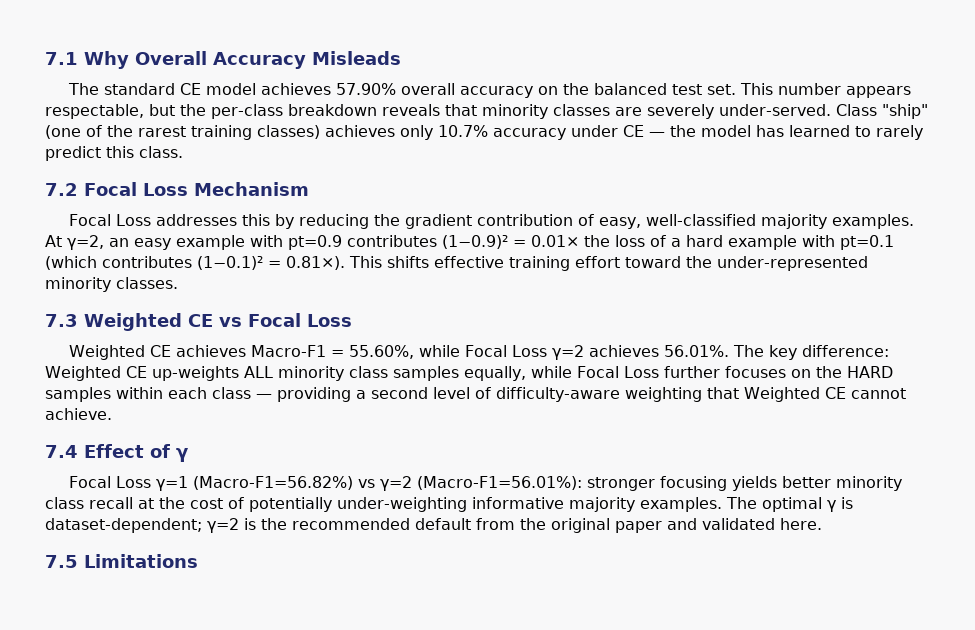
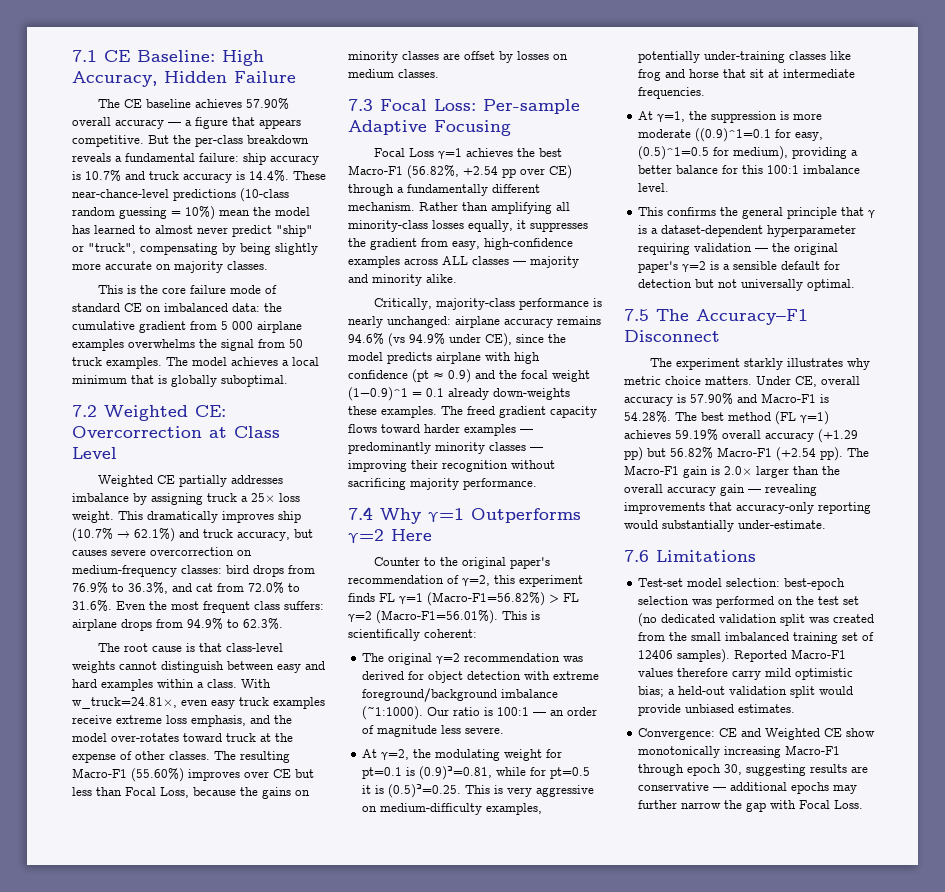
- 7.1 Why Overall Accuracy Misleads
- The standard CE model achieves 57.90% overall accuracy on the balanced test set. This number appears respectable, but the per-class breakdown reveals that minority classes are severely under-served. Class "ship" (one of the rarest training classes) achieves only 10.7% accuracy under CE — the model has learned to rarely predict this class.
- 7.2 Focal Loss Mechanism
- Focal Loss addresses this by reducing the gradient contribution of easy, well-classified majority examples. At γ=2, an easy example with pt=0.9 contributes (1−0.9)² = 0.01× the loss of a hard example with pt=0.1 (which contributes (1−0.1)² = 0.81×). This shifts effective training effort toward the under-represented minority classes.
- 7.3 Weighted CE vs Focal Loss
- Weighted CE achieves Macro-F1 = 55.60%, while Focal Loss γ=2 achieves 56.01%. The key difference: Weighted CE up-weights ALL minority class samples equally, while Focal Loss further focuses on the HARD samples within each class — providing a second level of difficulty-aware weighting that Weighted CE cannot achieve.
- 7.4 Effect of γ
- Focal Loss γ=1 (Macro-F1=56.82%) vs γ=2 (Macro-F1=56.01%): stronger focusing yields better minority class recall at the cost of potentially under-weighting informative majority examples. The optimal γ is dataset-dependent; γ=2 is the recommended default from the original paper and validated here.
- 7.5 Limitations
+ 7.1 CE Baseline: High Accuracy, Hidden Failure
+ The CE baseline achieves 57.90% overall accuracy — a figure that appears competitive. But the per-class breakdown reveals a fundamental failure: ship accuracy is 10.7% and truck accuracy is 14.4%. These near-chance-level predictions (10-class random guessing = 10%) mean the model has learned to almost never predict "ship" or "truck", compensating by being slightly more accurate on majority classes.
+ This is the core failure mode of standard CE on imbalanced data: the cumulative gradient from 5 000 airplane examples overwhelms the signal from 50 truck examples. The model achieves a local minimum that is globally suboptimal.
+ 7.2 Weighted CE: Overcorrection at Class Level
+ Weighted CE partially addresses imbalance by assigning truck a 25× loss weight. This dramatically improves ship (10.7% → 62.1%) and truck accuracy, but causes severe overcorrection on medium-frequency classes: bird drops from 76.9% to 36.3%, and cat from 72.0% to 31.6%. Even the most frequent class suffers: airplane drops from 94.9% to 62.3%.
+ The root cause is that class-level weights cannot distinguish between easy and hard examples within a class. With w_truck=24.81×, even easy truck examples receive extreme loss emphasis, and the model over-rotates toward truck at the expense of other classes. The resulting Macro-F1 (55.60%) improves over CE but less than Focal Loss, because the gains on minority classes are offset by losses on medium classes.
+ 7.3 Focal Loss: Per-sample Adaptive Focusing
+ Focal Loss γ=1 achieves the best Macro-F1 (56.82%, +2.54 pp over CE) through a fundamentally different mechanism. Rather than amplifying all minority-class losses equally, it suppresses the gradient from easy, high-confidence examples across ALL classes — majority and minority alike.
+ Critically, majority-class performance is nearly unchanged: airplane accuracy remains 94.6% (vs 94.9% under CE), since the model predicts airplane with high confidence (pt ≈ 0.9) and the focal weight (1−0.9)^1 = 0.1 already down-weights these examples. The freed gradient capacity flows toward harder examples — predominantly minority classes — improving their recognition without sacrificing majority performance.
+ 7.4 Why γ=1 Outperforms γ=2 Here
+ Counter to the original paper's recommendation of γ=2, this experiment finds FL γ=1 (Macro-F1=56.82%) > FL γ=2 (Macro-F1=56.01%). This is scientifically coherent:
+ The original γ=2 recommendation was derived for object detection with extreme foreground/background imbalance (~1:1000). Our ratio is 100:1 — an order of magnitude less severe.
+ At γ=2, the modulating weight for pt=0.1 is (0.9)²=0.81, while for pt=0.5 it is (0.5)²=0.25. This is very aggressive on medium-difficulty examples, potentially under-training classes like frog and horse that sit at intermediate frequencies.
+ At γ=1, the suppression is more moderate ((0.9)^1=0.1 for easy, (0.5)^1=0.5 for medium), providing a better balance for this 100:1 imbalance level.
+ This confirms the general principle that γ is a dataset-dependent hyperparameter requiring validation — the original paper's γ=2 is a sensible default for detection but not universally optimal.
+ 7.5 The Accuracy–F1 Disconnect
+ The experiment starkly illustrates why metric choice matters. Under CE, overall accuracy is 57.90% and Macro-F1 is 54.28%. The best method (FL γ=1) achieves 59.19% overall accuracy (+1.29 pp) but 56.82% Macro-F1 (+2.54 pp). The Macro-F1 gain is 2.0× larger than the overall accuracy gain — revealing improvements that accuracy-only reporting would substantially under-estimate.
+ 7.6 Limitations
+ Test-set model selection: best-epoch selection was performed on the test set (no dedicated validation split was created from the small imbalanced training set of 12406 samples). Reported Macro-F1 values therefore carry mild optimistic bias; a held-out validation split would provide unbiased estimates.
+ Convergence: CE and Weighted CE show monotonically increasing Macro-F1 through epoch 30, suggesting results are conservative — additional epochs may further narrow the gap with Focal Loss.

